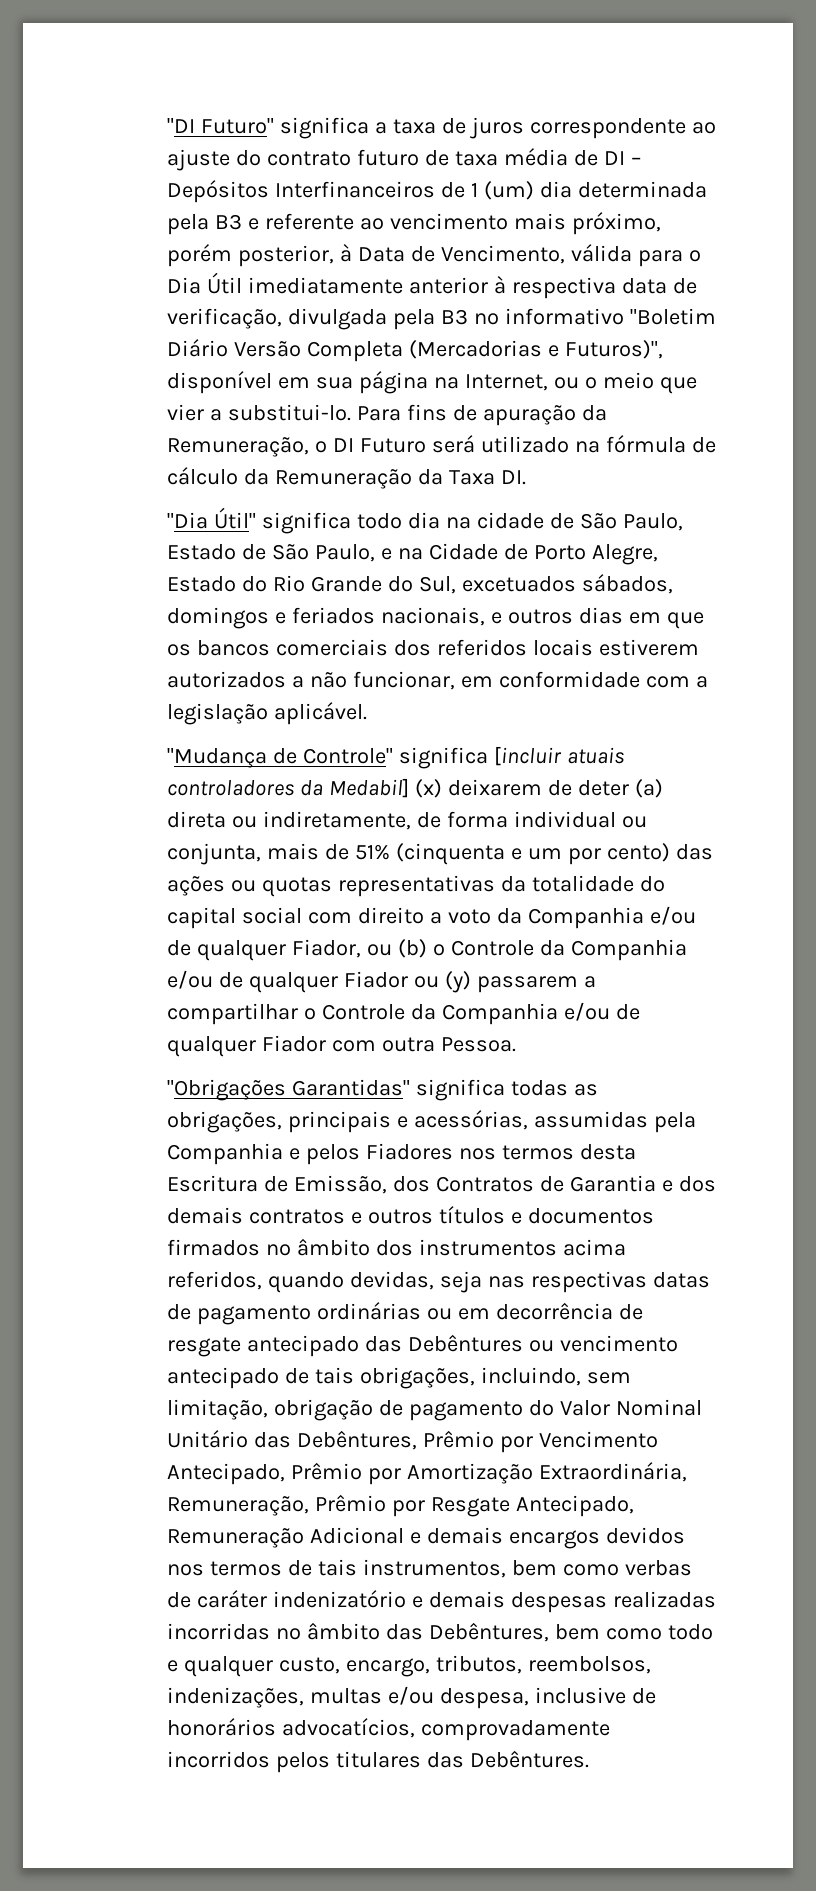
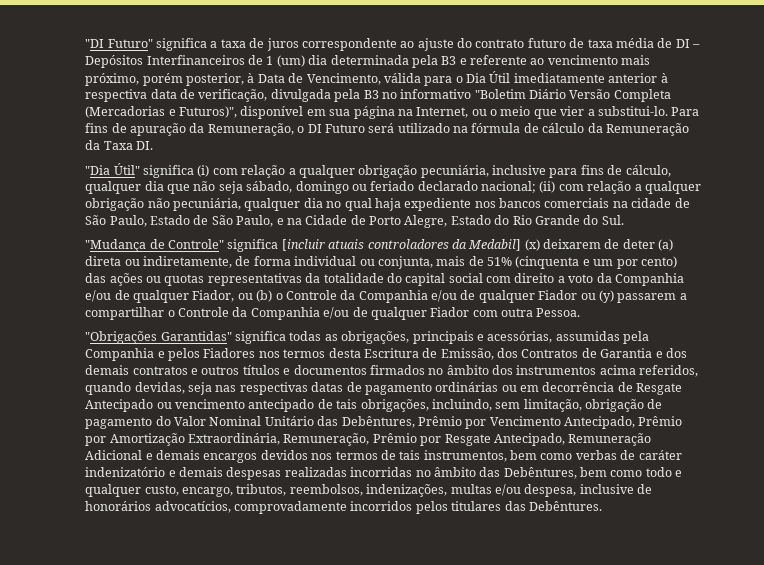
- "Dia Útil" significa todo dia na cidade de São Paulo, Estado de São Paulo, e na Cidade de Porto Alegre, Estado do Rio Grande do Sul, excetuados sábados, domingos e feriados nacionais, e outros dias em que os bancos comerciais dos referidos locais estiverem autorizados a não funcionar, em conformidade com a legislação aplicável.
+ "Dia Útil" significa (i) com relação a qualquer obrigação pecuniária, inclusive para fins de cálculo, qualquer dia que não seja sábado, domingo ou feriado declarado nacional; (ii) com relação a qualquer obrigação não pecuniária, qualquer dia no qual haja expediente nos bancos comerciais na cidade de São Paulo, Estado de São Paulo, e na Cidade de Porto Alegre, Estado do Rio Grande do Sul.
- "Obrigações Garantidas" significa todas as obrigações, principais e acessórias, assumidas pela Companhia e pelos Fiadores nos termos desta Escritura de Emissão, dos Contratos de Garantia e dos demais contratos e outros títulos e documentos firmados no âmbito dos instrumentos acima referidos, quando devidas, seja nas respectivas datas de pagamento ordinárias ou em decorrência de resgate antecipado das Debêntures ou vencimento antecipado de tais obrigações, incluindo, sem limitação, obrigação de pagamento do Valor Nominal Unitário das Debêntures, Prêmio por Vencimento Antecipado, Prêmio por Amortização Extraordinária, Remuneração, Prêmio por Resgate Antecipado, Remuneração Adicional e demais encargos devidos nos termos de tais instrumentos, bem como verbas de caráter indenizatório e demais despesas realizadas incorridas no âmbito das Debêntures, bem como todo e qualquer custo, encargo, tributos, reembolsos, indenizações, multas e/ou despesa, inclusive de honorários advocatícios, comprovadamente incorridos pelos titulares das Debêntures.
+ "Obrigações Garantidas" significa todas as obrigações, principais e acessórias, assumidas pela Companhia e pelos Fiadores nos termos desta Escritura de Emissão, dos Contratos de Garantia e dos demais contratos e outros títulos e documentos firmados no âmbito dos instrumentos acima referidos, quando devidas, seja nas respectivas datas de pagamento ordinárias ou em decorrência de Resgate Antecipado ou vencimento antecipado de tais obrigações, incluindo, sem limitação, obrigação de pagamento do Valor Nominal Unitário das Debêntures, Prêmio por Vencimento Antecipado, Prêmio por Amortização Extraordinária, Remuneração, Prêmio por Resgate Antecipado, Remuneração Adicional e demais encargos devidos nos termos de tais instrumentos, bem como verbas de caráter indenizatório e demais despesas realizadas incorridas no âmbito das Debêntures, bem como todo e qualquer custo, encargo, tributos, reembolsos, indenizações, multas e/ou despesa, inclusive de honorários advocatícios, comprovadamente incorridos pelos titulares das Debêntures.

